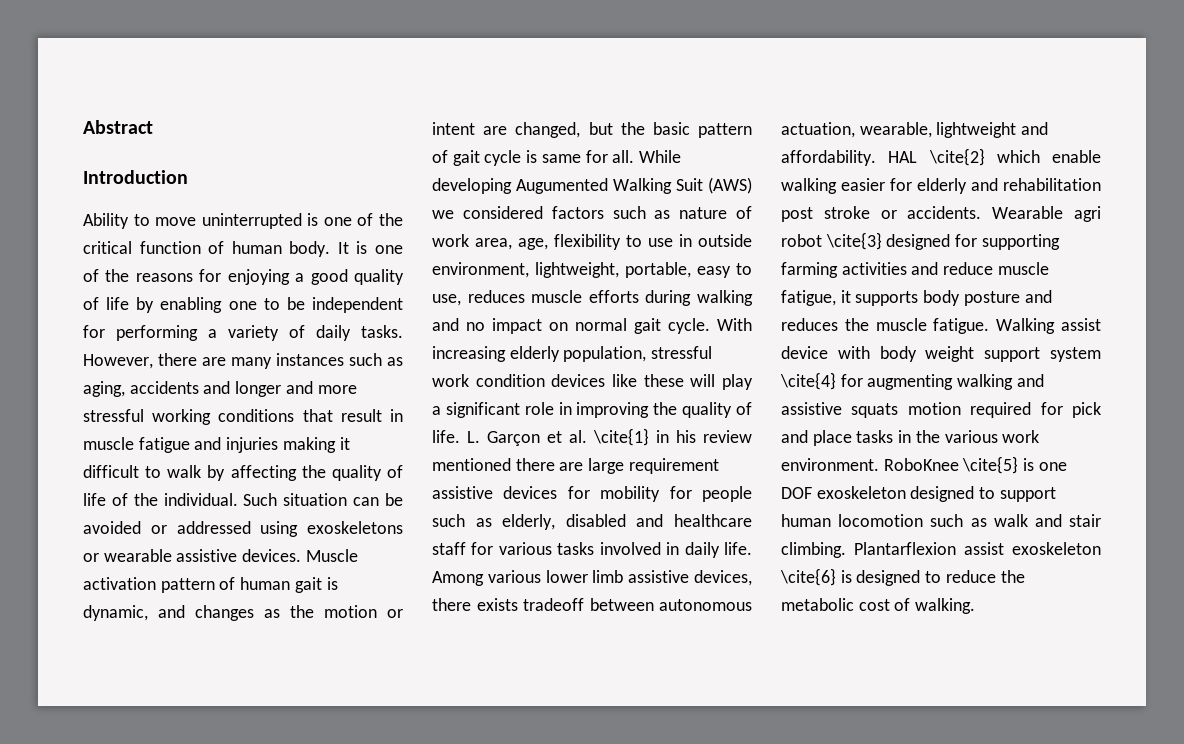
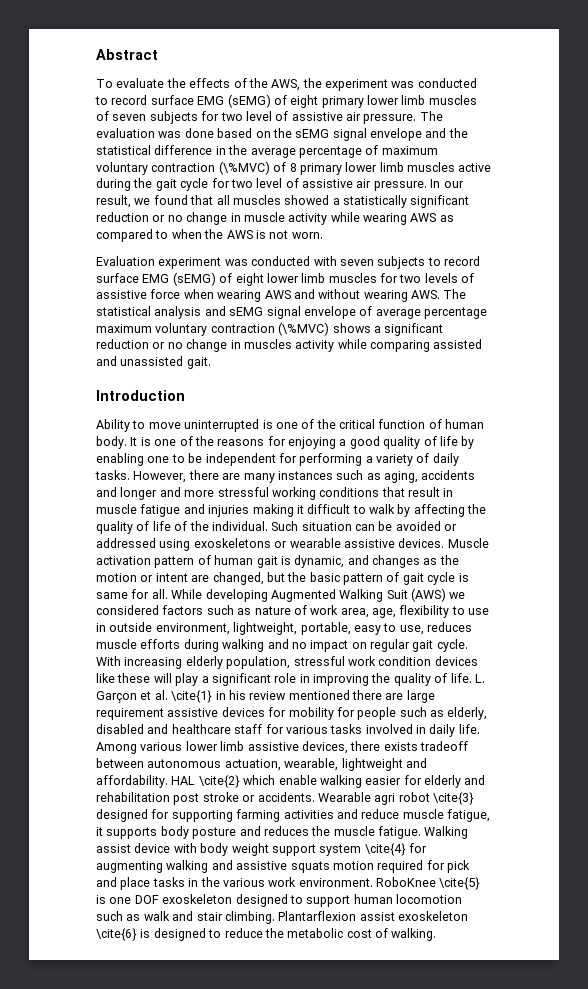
+ To evaluate the effects of the AWS, the experiment was conducted to record surface EMG (sEMG) of eight primary lower limb muscles of seven subjects for two level of assistive air pressure. The evaluation was done based on the sEMG signal envelope and the statistical difference in the average percentage of maximum voluntary contraction (\%MVC) of 8 primary lower limb muscles active during the gait cycle for two level of assistive air pressure. In our result, we found that all muscles showed a statistically significant reduction or no change in muscle activity while wearing AWS as compared to when the AWS is not worn.
+ Evaluation experiment was conducted with seven subjects to record surface EMG (sEMG) of eight lower limb muscles for two levels of assistive force when wearing AWS and without wearing AWS. The statistical analysis and sEMG signal envelope of average percentage maximum voluntary contraction (\%MVC) shows a significant reduction or no change in muscles activity while comparing assisted and unassisted gait.
- While developing Augumented Walking Suit (AWS) we considered factors such as nature of work area, age, flexibility to use in outside environment, lightweight, portable, easy to use, reduces muscle efforts during walking and no impact on normal gait cycle.
+ While developing Augmented Walking Suit (AWS) we considered factors such as nature of work area, age, flexibility to use in outside environment, lightweight, portable, easy to use, reduces muscle efforts during walking and no impact on regular gait cycle.

